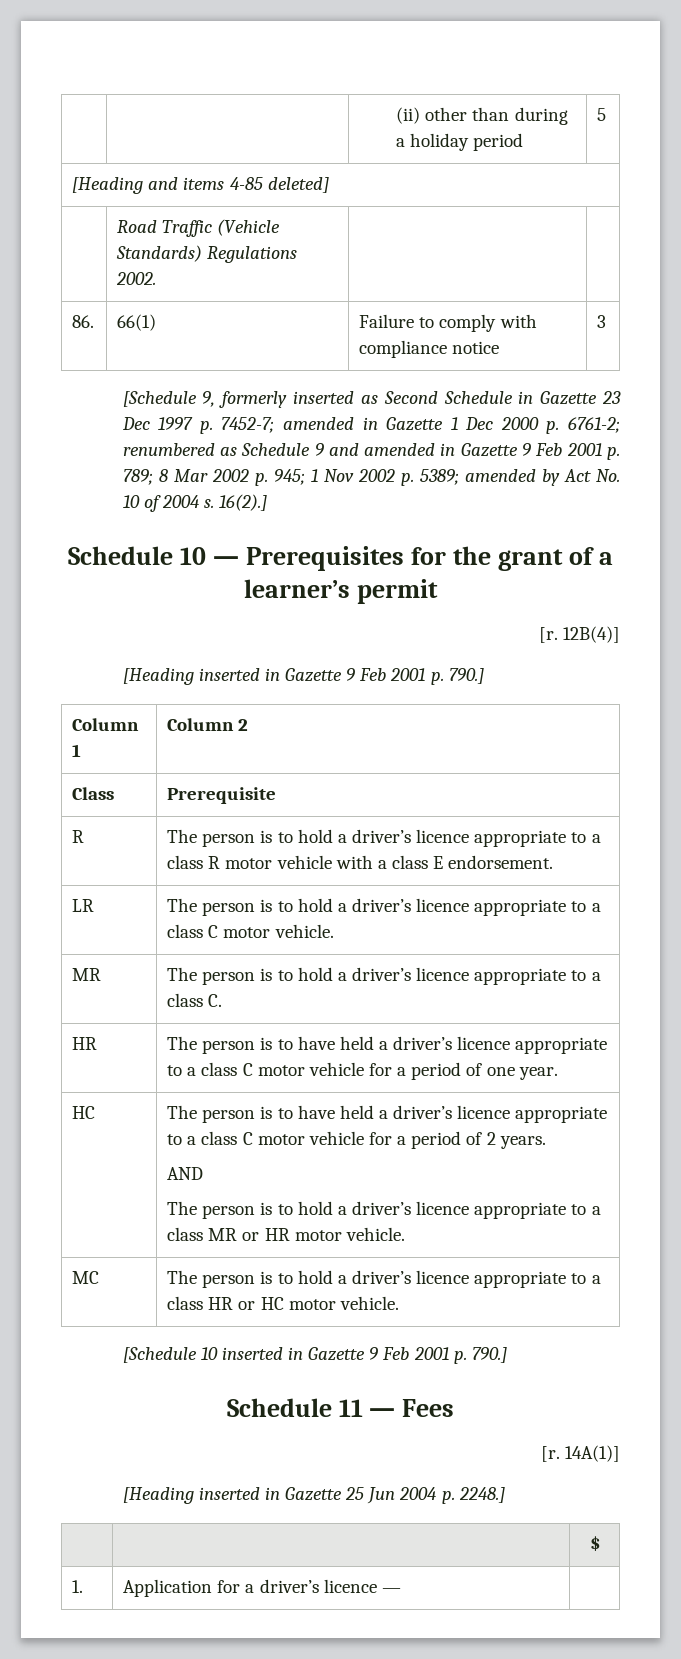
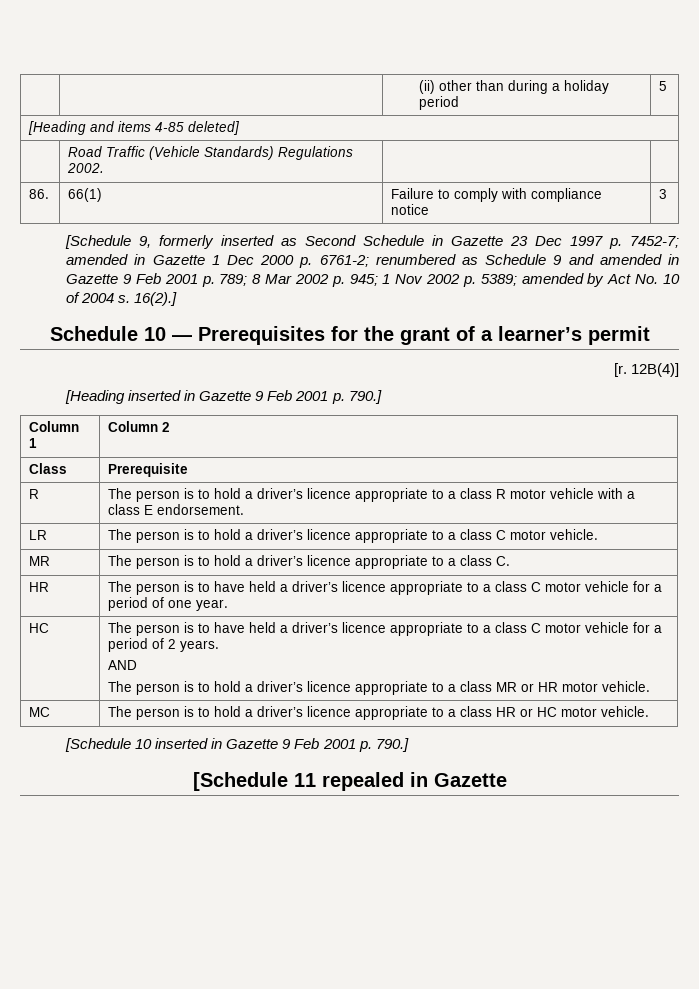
- Schedule 11 — Fees
- [r. 14A(1)]
- [Heading inserted in Gazette 25 Jun 2004 p. 2248.]
- | | $
- 1. | Application for a driver’s licence — |
+ [Schedule 11 repealed in Gazette

